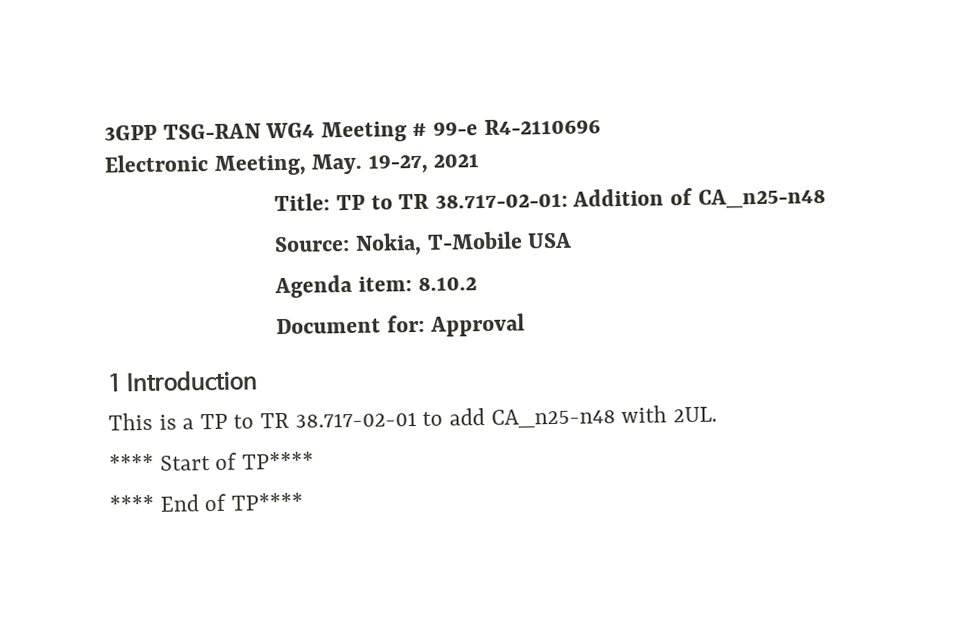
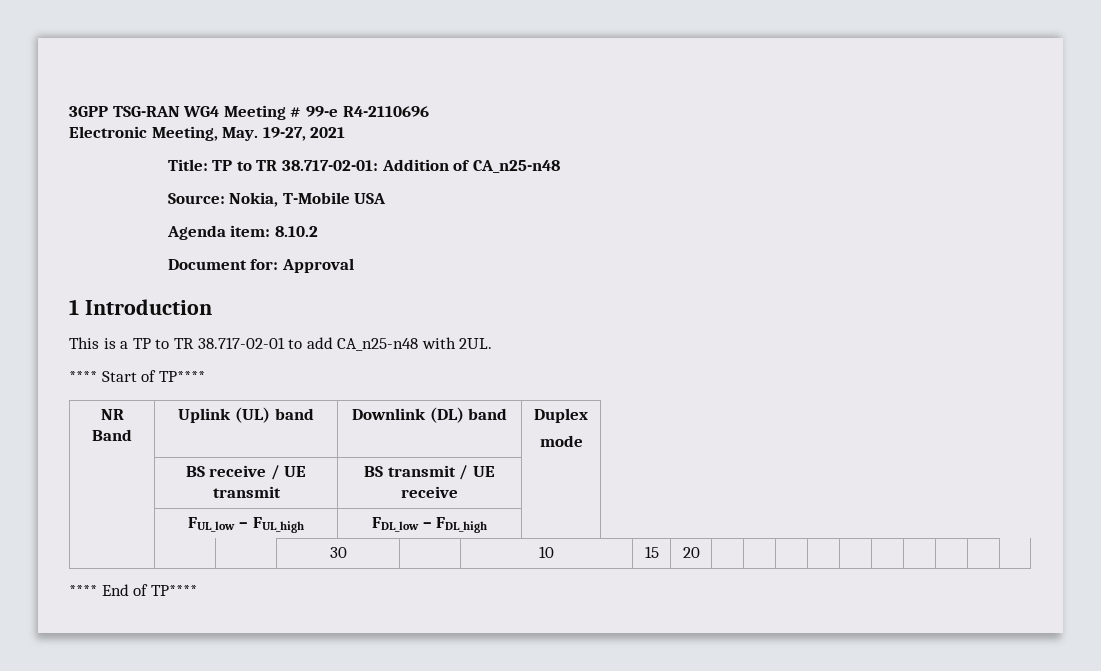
+ NR Band | Uplink (UL) band | Downlink (DL) band | Duplex
+ mode
+ | BS receive / UE transmit | BS transmit / UE receive |
+ | FUL_low – FUL_high | FDL_low – FDL_high |
+ | | | 30 | | 10 | 15 | 20 | | | | | | | | | |

